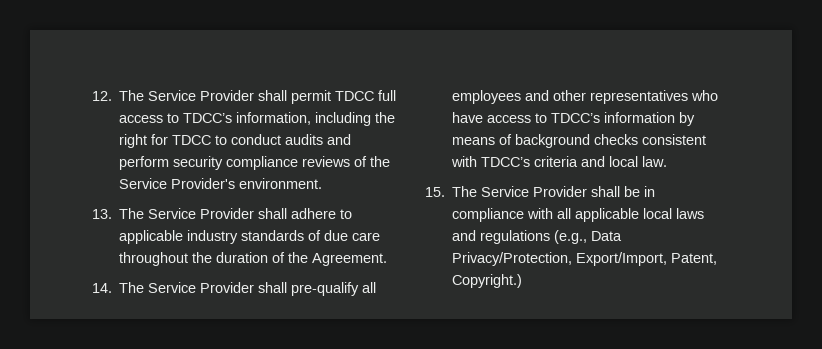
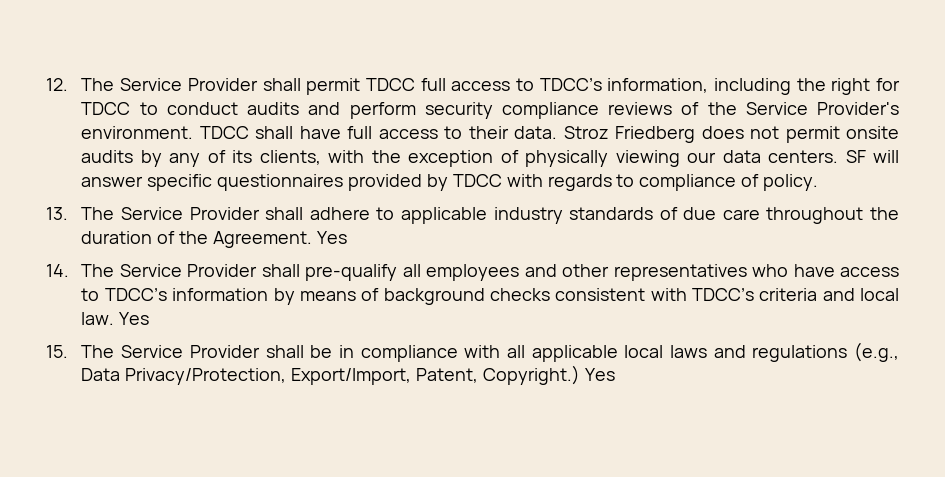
+ TDCC shall have full access to their data. Stroz Friedberg does not permit onsite audits by any of its clients, with the exception of physically viewing our data centers. SF will answer specific questionnaires provided by TDCC with regards to compliance of policy.
- 13. The Service Provider shall adhere to applicable industry standards of due care throughout the duration of the Agreement.
+ 13. The Service Provider shall adhere to applicable industry standards of due care throughout the duration of the Agreement. Yes
- 14. The Service Provider shall pre-qualify all employees and other representatives who have access to TDCC’s information by means of background checks consistent with TDCC’s criteria and local law.
+ 14. The Service Provider shall pre-qualify all employees and other representatives who have access to TDCC’s information by means of background checks consistent with TDCC’s criteria and local law. Yes
- 15. The Service Provider shall be in compliance with all applicable local laws and regulations (e.g., Data Privacy/Protection, Export/Import, Patent, Copyright.)
+ 15. The Service Provider shall be in compliance with all applicable local laws and regulations (e.g., Data Privacy/Protection, Export/Import, Patent, Copyright.) Yes

